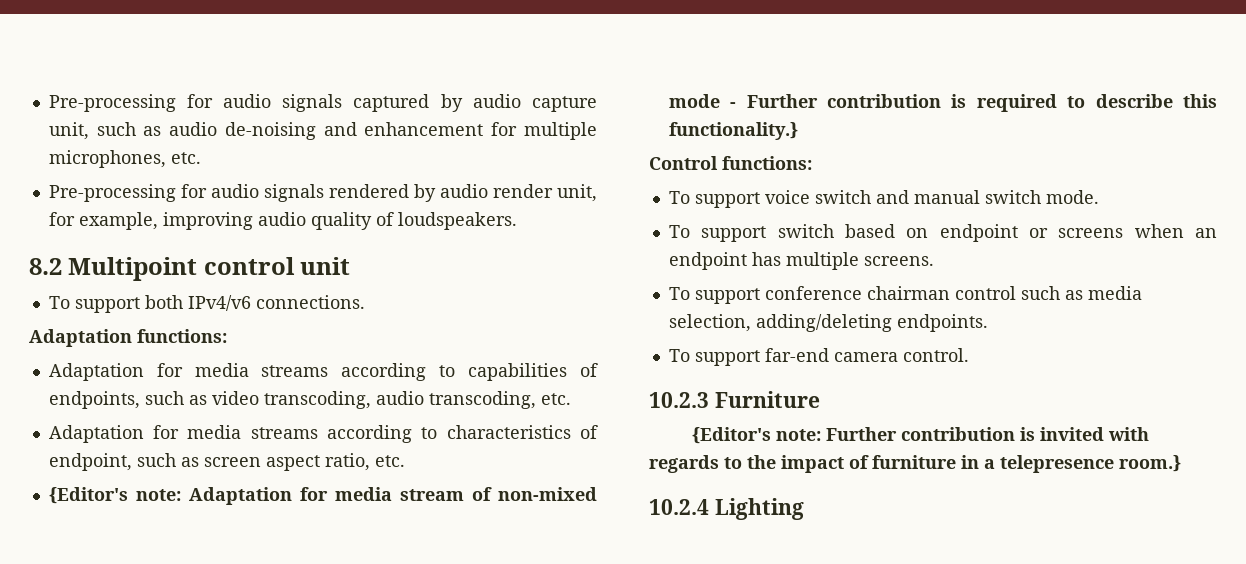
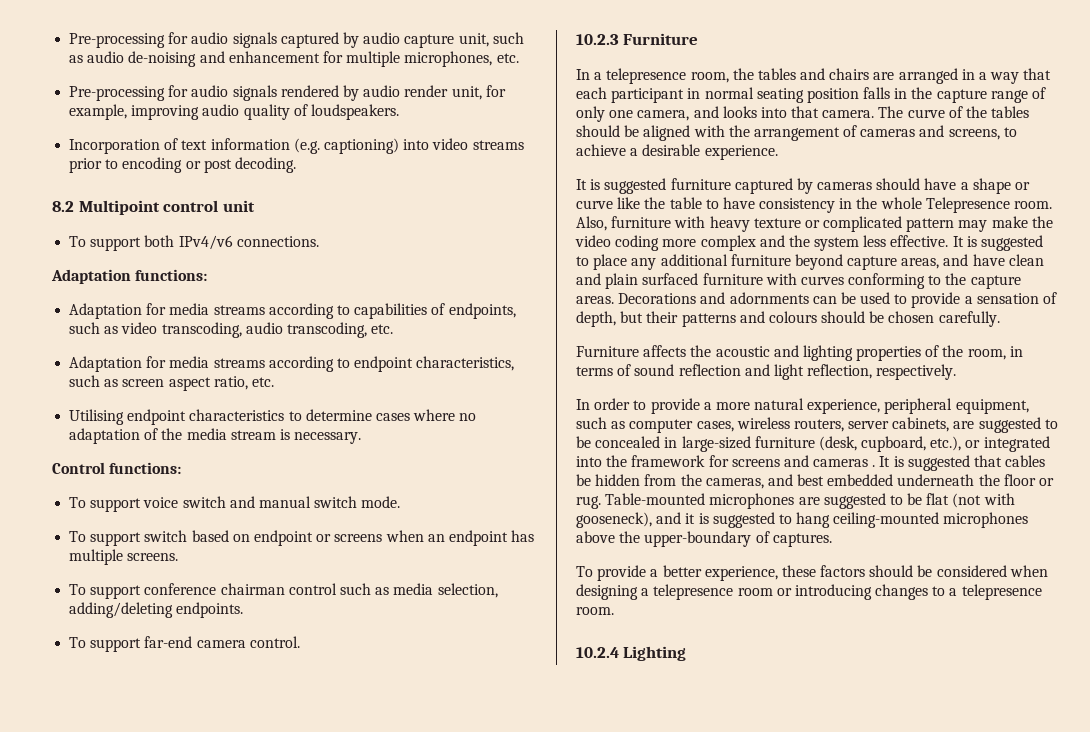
+ Incorporation of text information (e.g. captioning) into video streams prior to encoding or post decoding.
- Adaptation for media streams according to characteristics of endpoint, such as screen aspect ratio, etc.
+ Adaptation for media streams according to endpoint characteristics, such as screen aspect ratio, etc.
- {Editor's note: Adaptation for media stream of non-mixed mode - Further contribution is required to describe this functionality.}
+ Utilising endpoint characteristics to determine cases where no adaptation of the media stream is necessary.
- {Editor's note: Further contribution is invited with regards to the impact of furniture in a telepresence room.}
+ In a telepresence room, the tables and chairs are arranged in a way that each participant in normal seating position falls in the capture range of only one camera, and looks into that camera. The curve of the tables should be aligned with the arrangement of cameras and screens, to achieve a desirable experience.
+ It is suggested furniture captured by cameras should have a shape or curve like the table to have consistency in the whole Telepresence room. Also, furniture with heavy texture or complicated pattern may make the video coding more complex and the system less effective. It is suggested to place any additional furniture beyond capture areas, and have clean and plain surfaced furniture with curves conforming to the capture areas. Decorations and adornments can be used to provide a sensation of depth, but their patterns and colours should be chosen carefully.
+ Furniture affects the acoustic and lighting properties of the room, in terms of sound reflection and light reflection, respectively.
+ In order to provide a more natural experience, peripheral equipment, such as computer cases, wireless routers, server cabinets, are suggested to be concealed in large-sized furniture (desk, cupboard, etc.), or integrated into the framework for screens and cameras . It is suggested that cables be hidden from the cameras, and best embedded underneath the floor or rug. Table-mounted microphones are suggested to be flat (not with gooseneck), and it is suggested to hang ceiling-mounted microphones above the upper-boundary of captures.
+ To provide a better experience, these factors should be considered when designing a telepresence room or introducing changes to a telepresence room.

